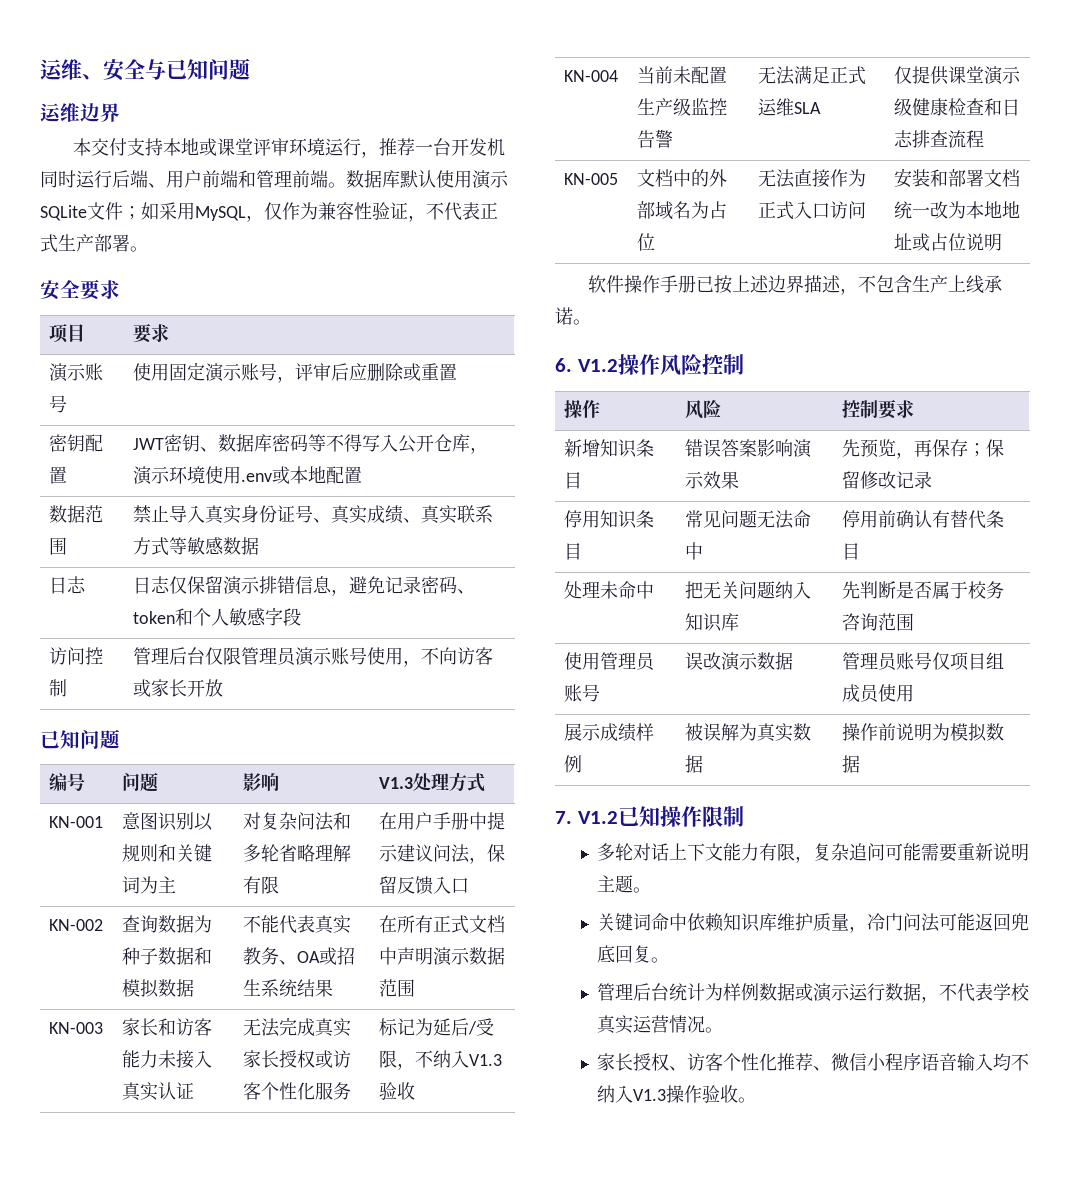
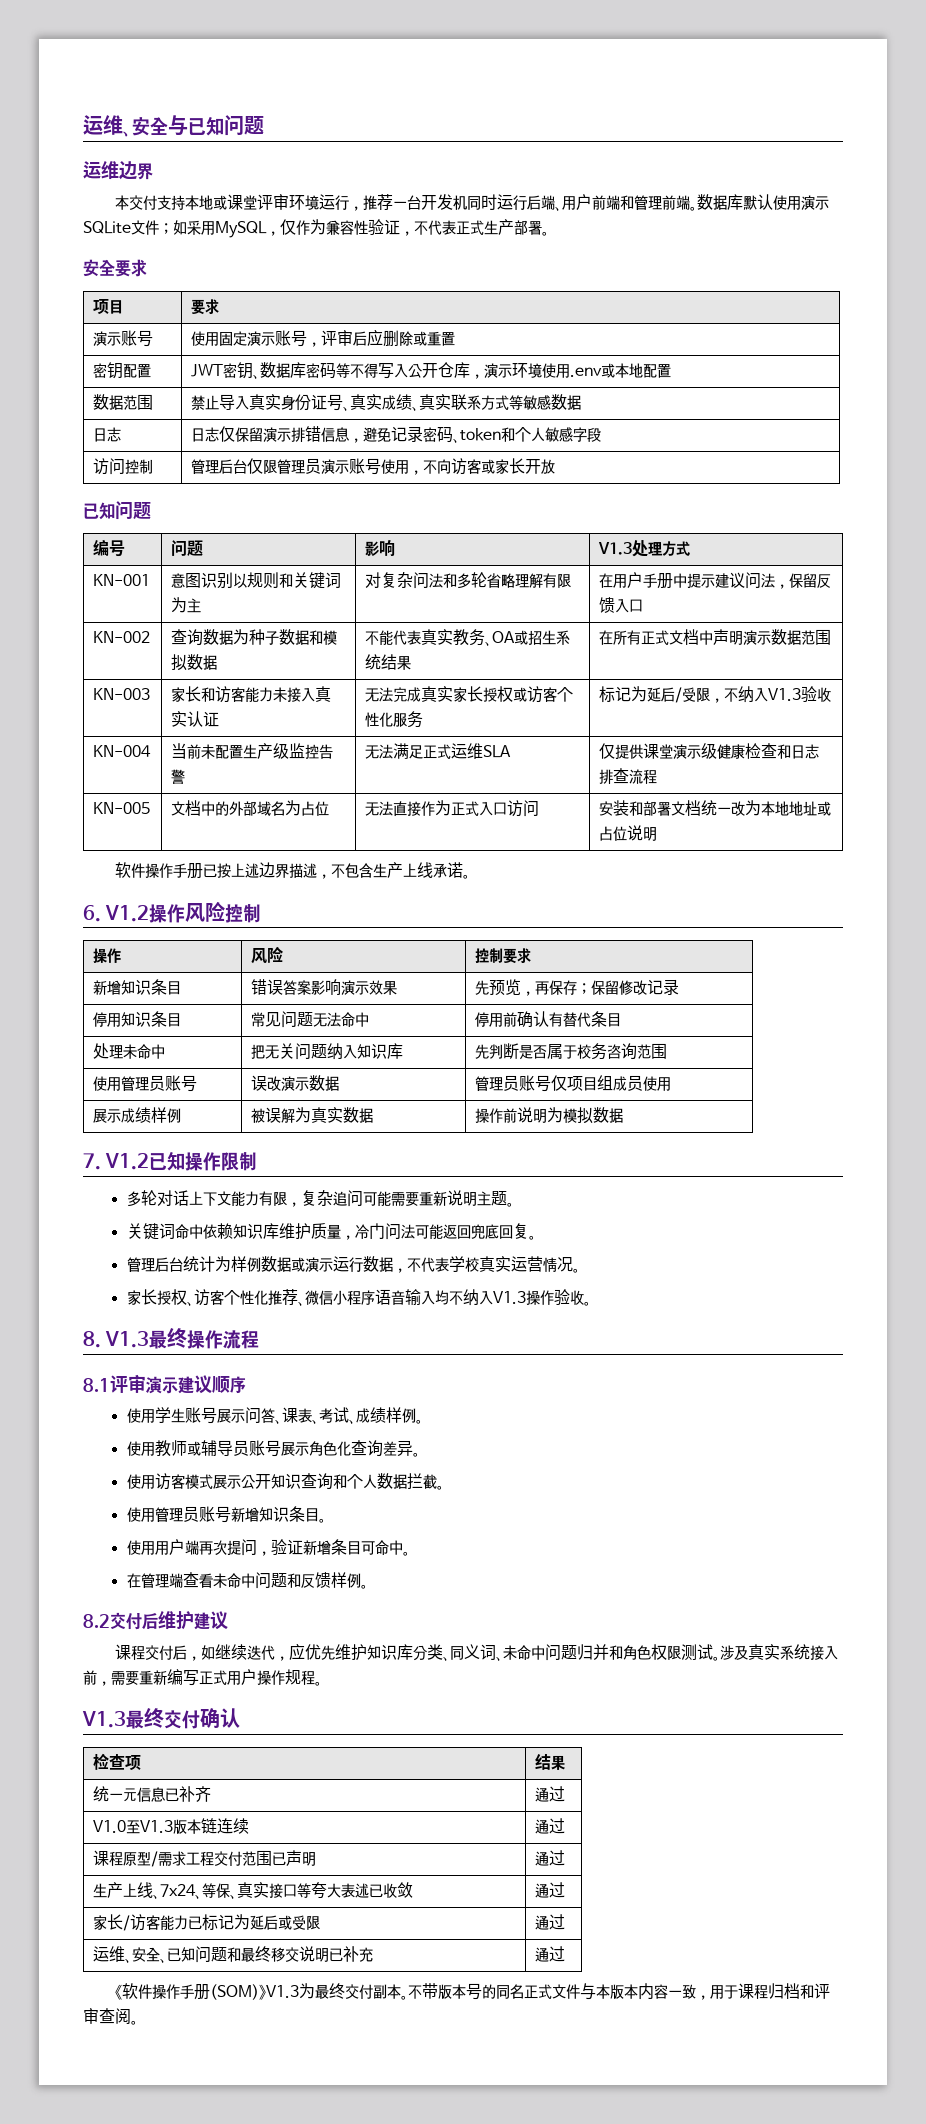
+ 8. V1.3最终操作流程
+ 8.1评审演示建议顺序
+ 使用学生账号展示问答、课表、考试、成绩样例。
+ 使用教师或辅导员账号展示角色化查询差异。
+ 使用访客模式展示公开知识查询和个人数据拦截。
+ 使用管理员账号新增知识条目。
+ 使用用户端再次提问，验证新增条目可命中。
+ 在管理端查看未命中问题和反馈样例。
+ 8.2交付后维护建议
+ 课程交付后，如继续迭代，应优先维护知识库分类、同义词、未命中问题归并和角色权限测试。涉及真实系统接入前，需要重新编写正式用户操作规程。
+ V1.3最终交付确认
+ 检查项 | 结果
+ 统一元信息已补齐 | 通过
+ V1.0至V1.3版本链连续 | 通过
+ 课程原型/需求工程交付范围已声明 | 通过
+ 生产上线、7x24、等保、真实接口等夸大表述已收敛 | 通过
+ 家长/访客能力已标记为延后或受限 | 通过
+ 运维、安全、已知问题和最终移交说明已补充 | 通过
+ 《软件操作手册(SOM)》V1.3为最终交付副本。不带版本号的同名正式文件与本版本内容一致，用于课程归档和评审查阅。

